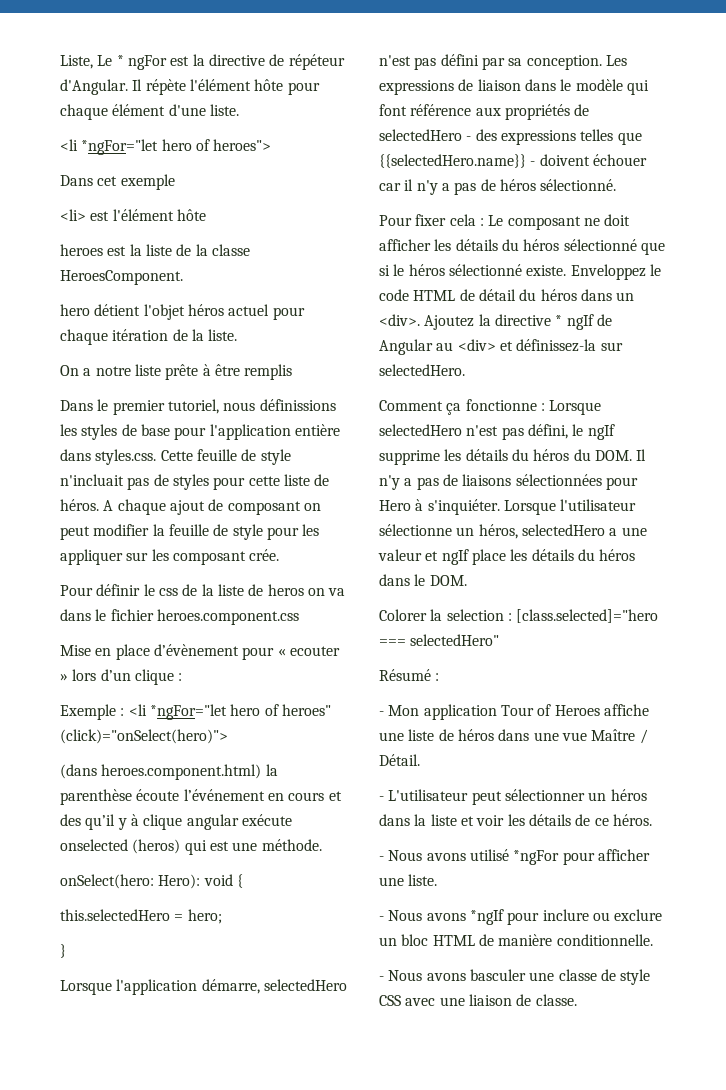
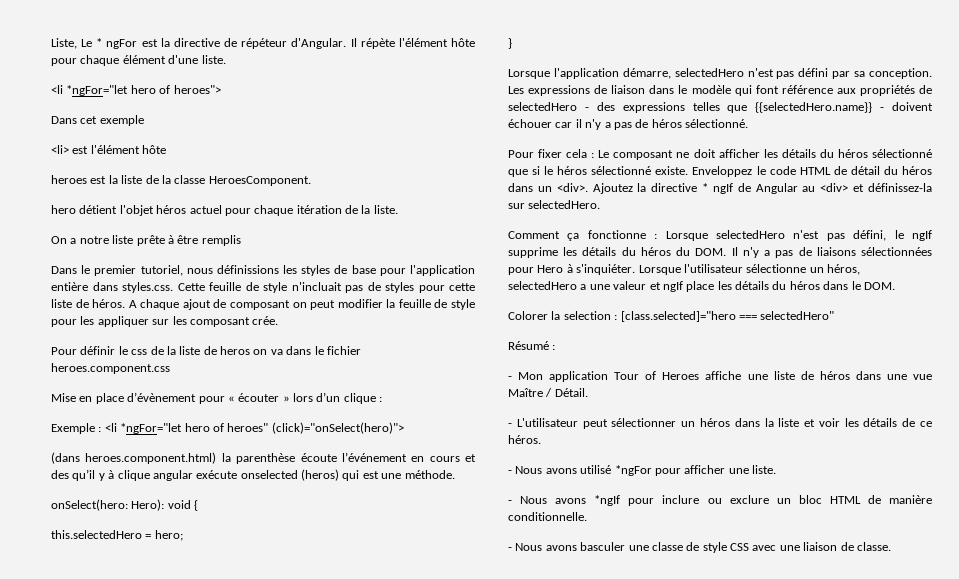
- Mise en place d’évènement pour « ecouter » lors d’un clique :
+ Mise en place d’évènement pour « écouter » lors d’un clique :

